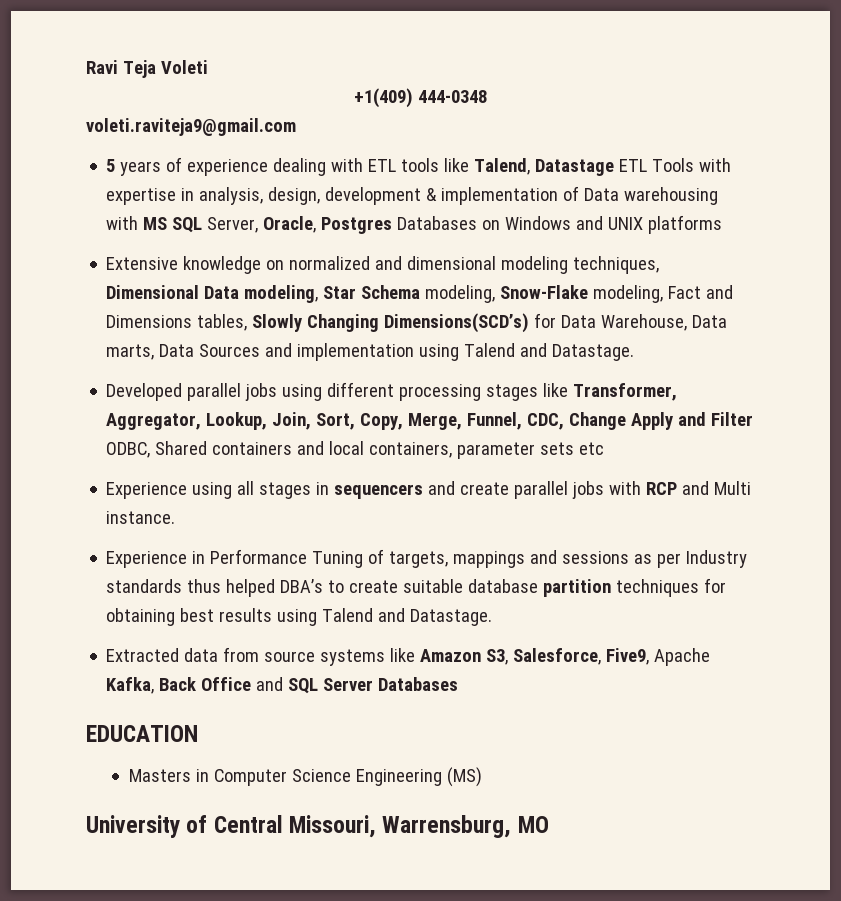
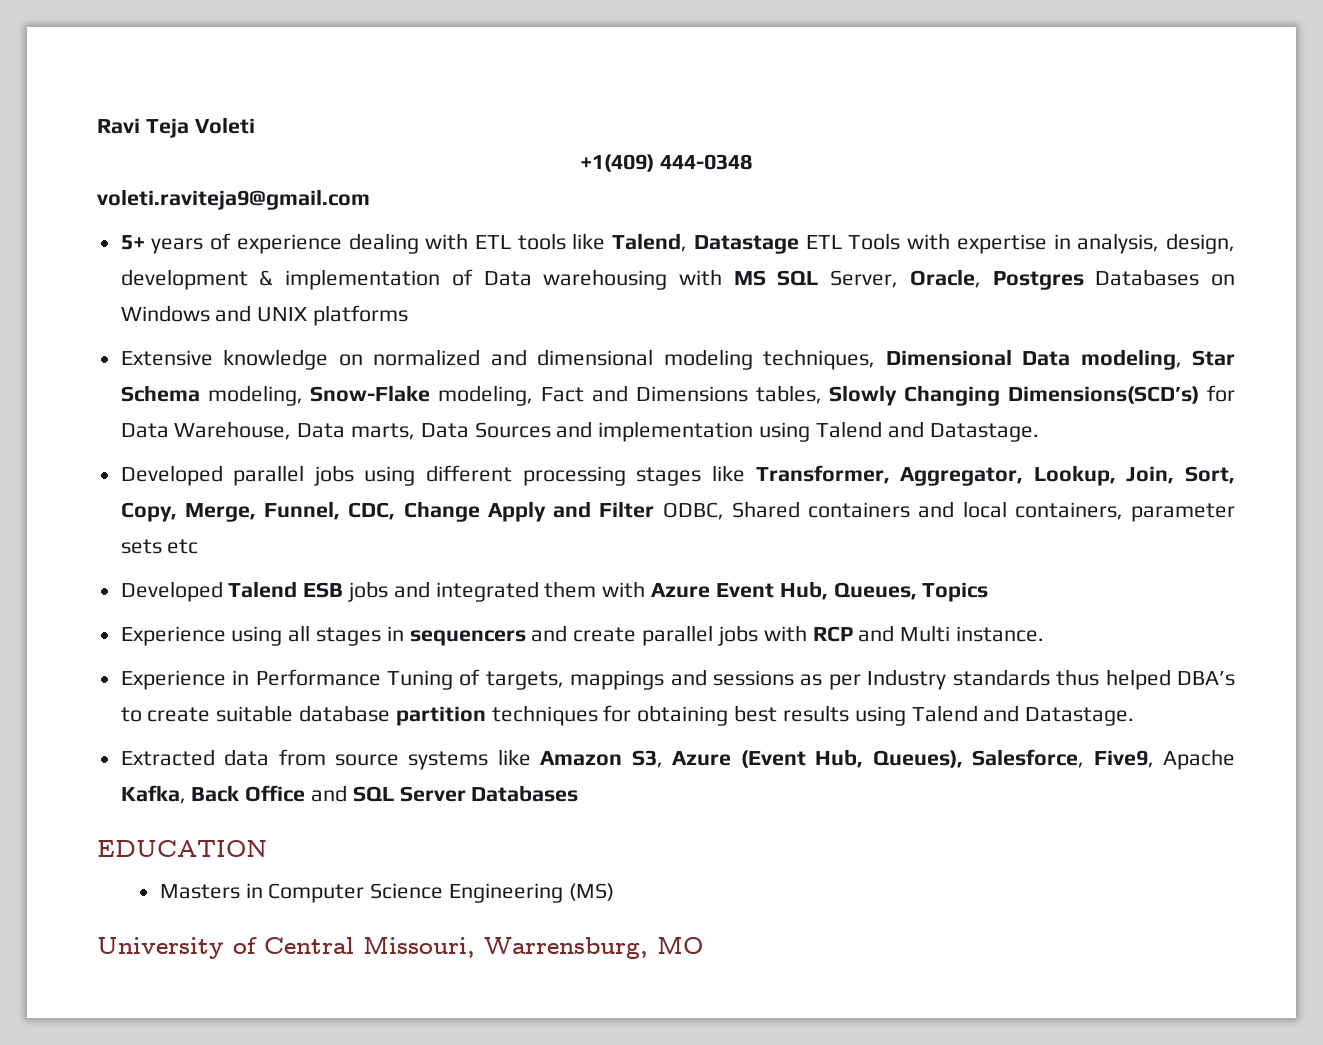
- 5 years of experience dealing with ETL tools like Talend, Datastage ETL Tools with expertise in analysis, design, development & implementation of Data warehousing with MS SQL Server, Oracle, Postgres Databases on Windows and UNIX platforms
+ 5+ years of experience dealing with ETL tools like Talend, Datastage ETL Tools with expertise in analysis, design, development & implementation of Data warehousing with MS SQL Server, Oracle, Postgres Databases on Windows and UNIX platforms
+ Developed Talend ESB jobs and integrated them with Azure Event Hub, Queues, Topics
- Extracted data from source systems like Amazon S3, Salesforce, Five9, Apache Kafka, Back Office and SQL Server Databases
+ Extracted data from source systems like Amazon S3, Azure (Event Hub, Queues), Salesforce, Five9, Apache Kafka, Back Office and SQL Server Databases

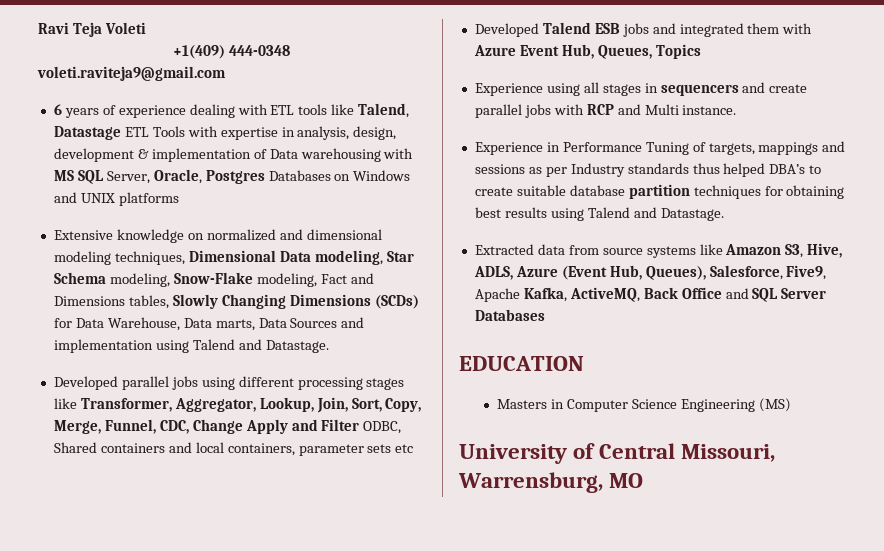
- 5+ years of experience dealing with ETL tools like Talend, Datastage ETL Tools with expertise in analysis, design, development & implementation of Data warehousing with MS SQL Server, Oracle, Postgres Databases on Windows and UNIX platforms
+ 6 years of experience dealing with ETL tools like Talend, Datastage ETL Tools with expertise in analysis, design, development & implementation of Data warehousing with MS SQL Server, Oracle, Postgres Databases on Windows and UNIX platforms
- Extensive knowledge on normalized and dimensional modeling techniques, Dimensional Data modeling, Star Schema modeling, Snow-Flake modeling, Fact and Dimensions tables, Slowly Changing Dimensions(SCD’s) for Data Warehouse, Data marts, Data Sources and implementation using Talend and Datastage.
+ Extensive knowledge on normalized and dimensional modeling techniques, Dimensional Data modeling, Star Schema modeling, Snow-Flake modeling, Fact and Dimensions tables, Slowly Changing Dimensions (SCDs) for Data Warehouse, Data marts, Data Sources and implementation using Talend and Datastage.
- Extracted data from source systems like Amazon S3, Azure (Event Hub, Queues), Salesforce, Five9, Apache Kafka, Back Office and SQL Server Databases
+ Extracted data from source systems like Amazon S3, Hive, ADLS, Azure (Event Hub, Queues), Salesforce, Five9, Apache Kafka, ActiveMQ, Back Office and SQL Server Databases

